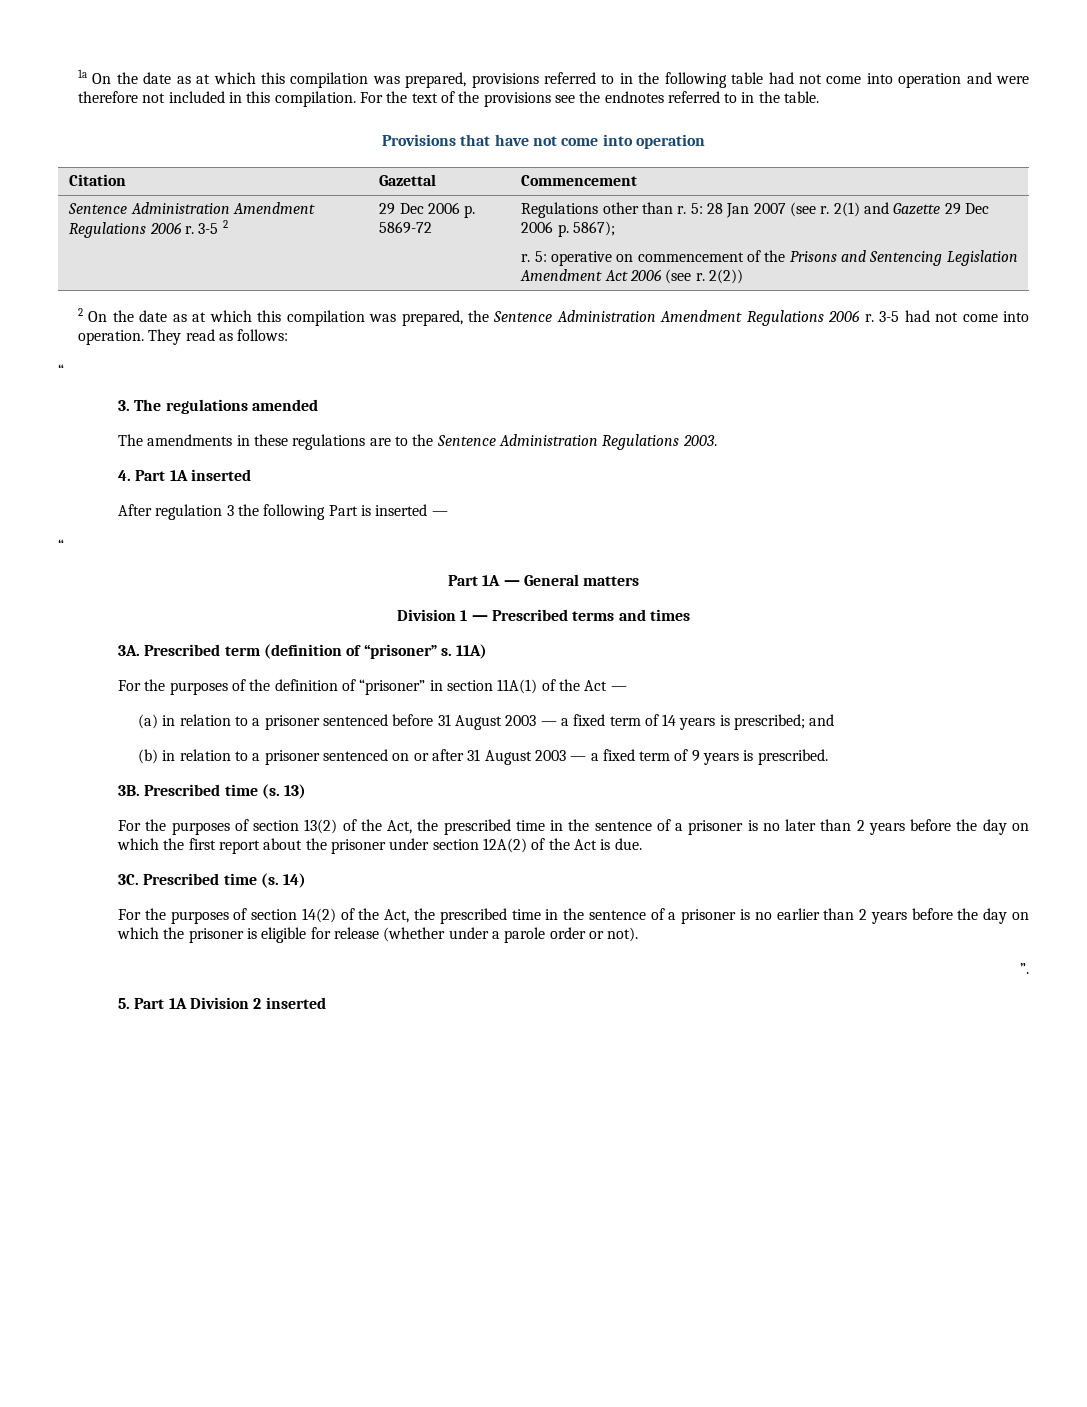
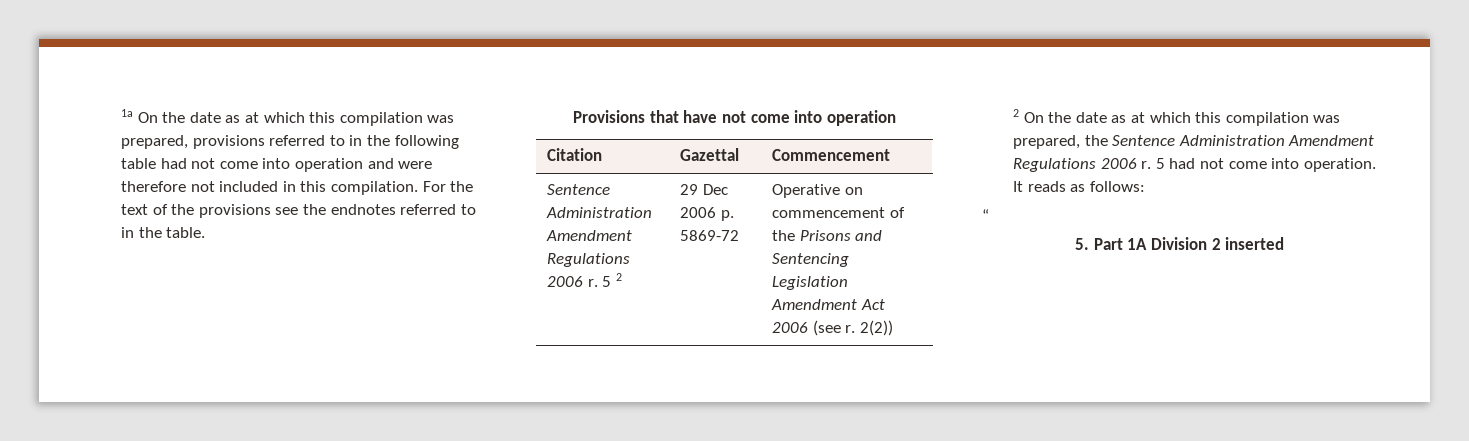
- 3-5 2
+ 5 2
- Regulations other than r. 5: 28 Jan 2007 (see r. 2(1) and Gazette 29 Dec 2006 p. 5867);
- r. 5: operative on commencement of the Prisons and Sentencing Legislation Amendment Act 2006 (see r.
+ Operative on commencement of the Prisons and Sentencing Legislation Amendment Act 2006 (see r.
- 3-5 had not come into operation.
+ 5 had not come into operation.
- They read as follows:
+ It reads as follows:
- 3. The regulations amended
- The amendments in these regulations are to the Sentence Administration Regulations 2003.
- 4. Part 1A inserted
- After regulation 3 the following Part is inserted —
- “
- Part 1A — General matters
- Division 1 — Prescribed terms and times
- 3A. Prescribed term (definition of “prisoner” s. 11A)
- For the purposes of the definition of “prisoner” in section 11A(1) of the Act —
- (a) in relation to a prisoner sentenced before 31 August 2003 — a fixed term of 14 years is prescribed; and
- (b) in relation to a prisoner sentenced on or after 31 August 2003 — a fixed term of 9 years is prescribed.
- 3B. Prescribed time (s. 13)
- For the purposes of section 13(2) of the Act, the prescribed time in the sentence of a prisoner is no later than 2 years before the day on which the first report about the prisoner under section 12A(2) of the Act is due.
- 3C. Prescribed time (s. 14)
- For the purposes of section 14(2) of the Act, the prescribed time in the sentence of a prisoner is no earlier than 2 years before the day on which the prisoner is eligible for release (whether under a parole order or not).
- ”.

